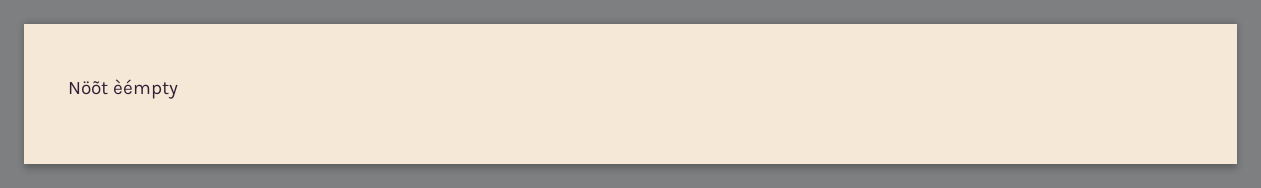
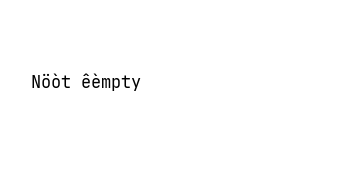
- Nöõt èémpty
+ Nöòt êèmpty

